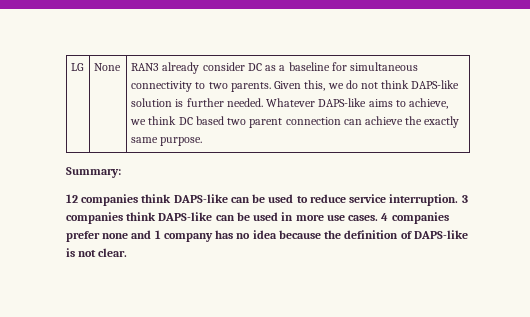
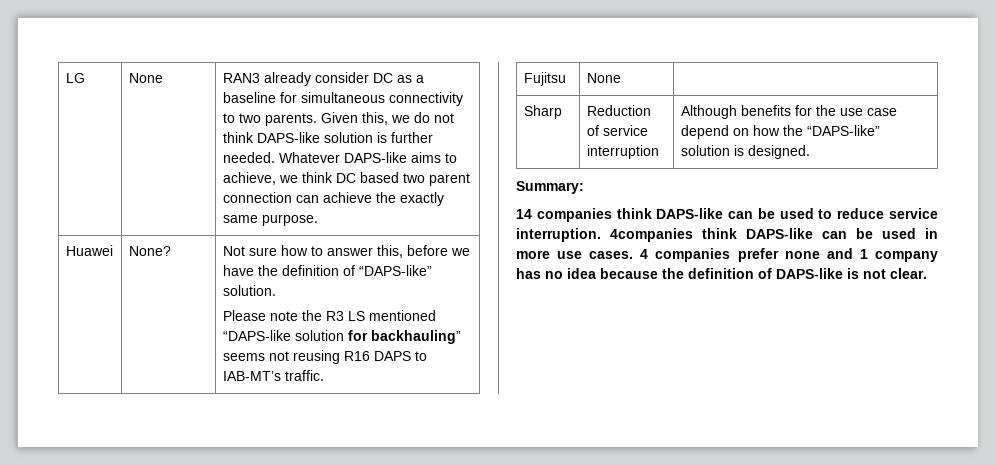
+ Huawei | None? | Not sure how to answer this, before we have the definition of “DAPS-like” solution.
+ Please note the R3 LS mentioned “DAPS-like solution for backhauling” seems not reusing R16 DAPS to IAB-MT’s traffic.
+ Fujitsu | None |
+ Sharp | Reduction of service interruption | Although benefits for the use case depend on how the “DAPS-like” solution is designed.
- 12 companies think DAPS-like can be used to reduce service interruption.
+ 14 companies think DAPS-like can be used to reduce service interruption.
- 3 companies think DAPS-like can be used in more use cases.
+ 4companies think DAPS-like can be used in more use cases.

